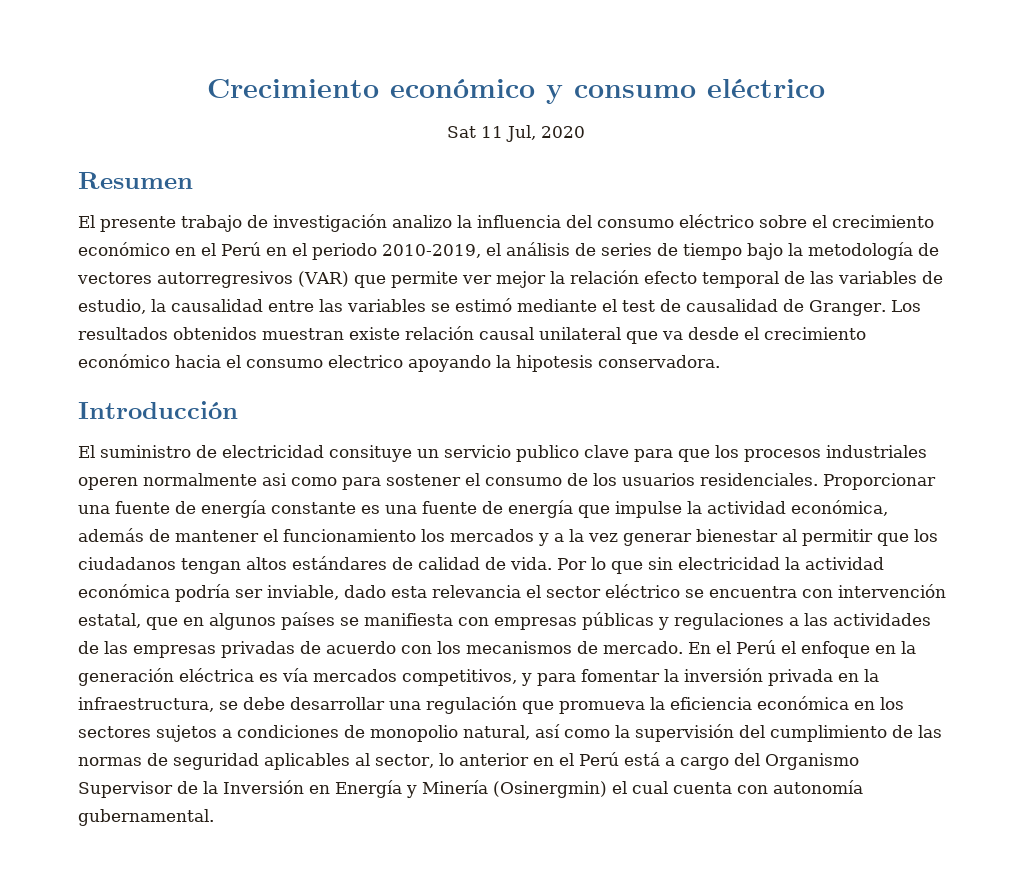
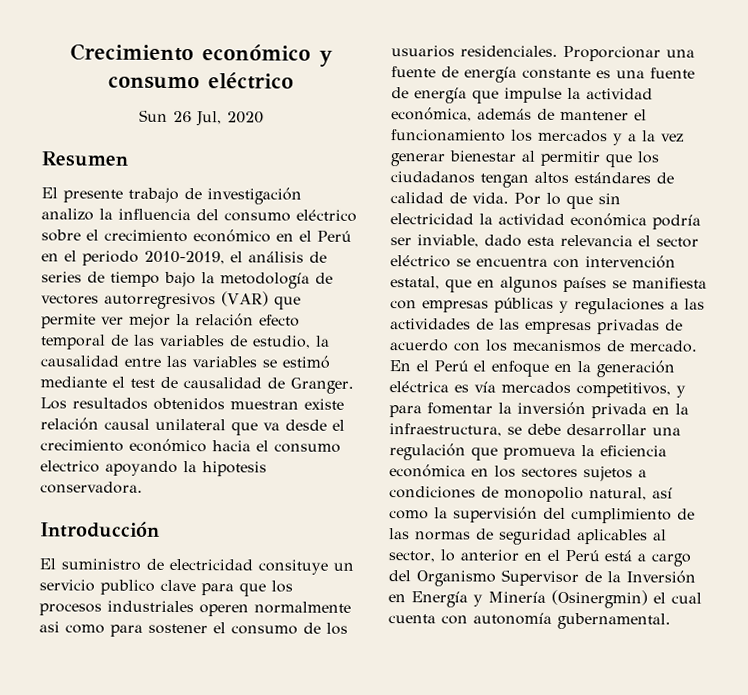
- Sat 11 Jul, 2020
+ Sun 26 Jul, 2020

